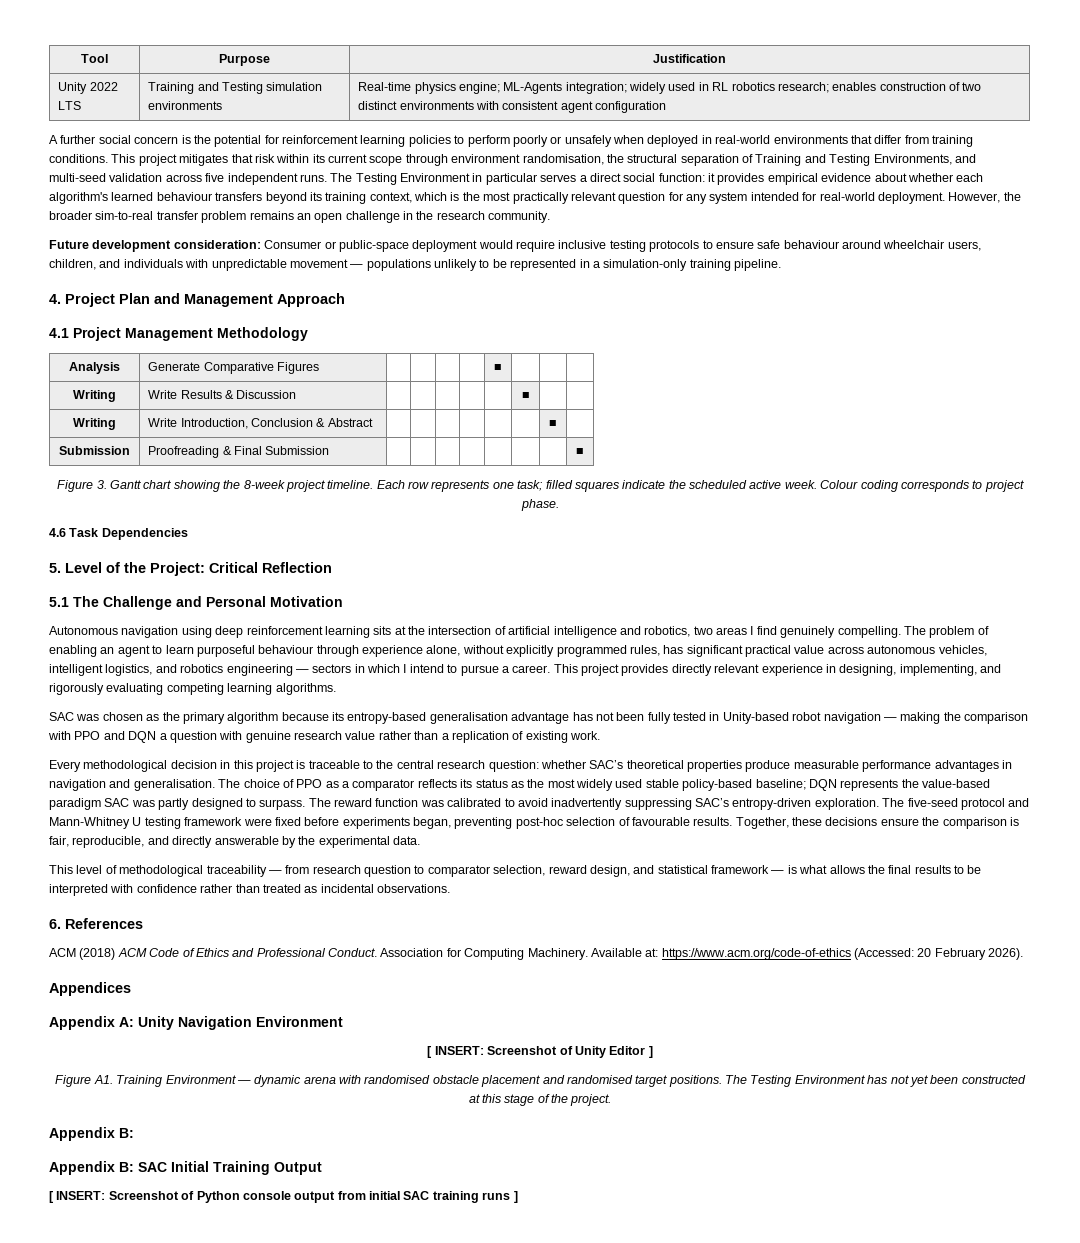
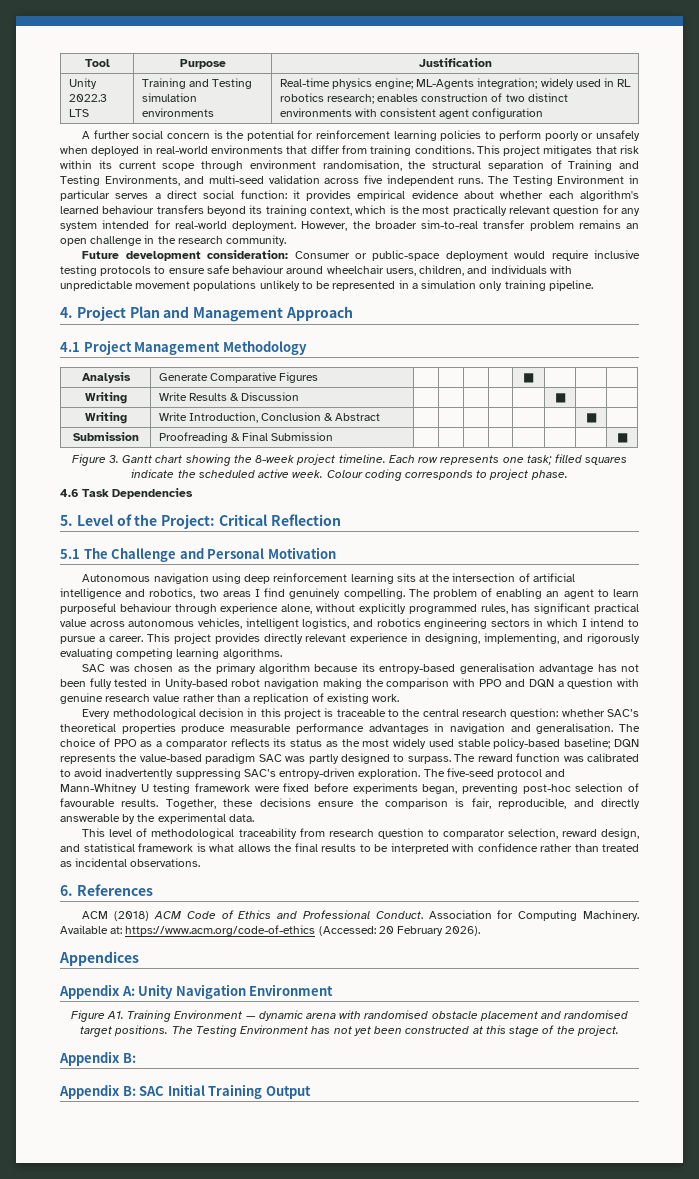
- Unity 2022 LTS | Training and Testing simulation environments | Real-time physics engine; ML-Agents integration; widely used in RL robotics research; enables construction of two distinct environments with consistent agent configuration
+ Unity 2022.3 LTS | Training and Testing simulation environments | Real-time physics engine; ML-Agents integration; widely used in RL robotics research; enables construction of two distinct environments with consistent agent configuration
- Future development consideration: Consumer or public-space deployment would require inclusive testing protocols to ensure safe behaviour around wheelchair users, children, and individuals with unpredictable movement — populations unlikely to be represented in a simulation-only training pipeline.
+ Future development consideration: Consumer or public-space deployment would require inclusive testing protocols to ensure safe behaviour around wheelchair users, children, and individuals with unpredictable movement populations unlikely to be represented in a simulation only training pipeline.
- The problem of enabling an agent to learn purposeful behaviour through experience alone, without explicitly programmed rules, has significant practical value across autonomous vehicles, intelligent logistics, and robotics engineering — sectors in which I intend to pursue a career.
+ The problem of enabling an agent to learn purposeful behaviour through experience alone, without explicitly programmed rules, has significant practical value across autonomous vehicles, intelligent logistics, and robotics engineering sectors in which I intend to pursue a career.
- SAC was chosen as the primary algorithm because its entropy-based generalisation advantage has not been fully tested in Unity-based robot navigation — making the comparison with PPO and DQN a question with genuine research value rather than a replication of existing work.
+ SAC was chosen as the primary algorithm because its entropy-based generalisation advantage has not been fully tested in Unity-based robot navigation making the comparison with PPO and DQN a question with genuine research value rather than a replication of existing work.
- This level of methodological traceability — from research question to comparator selection, reward design, and statistical framework — is what allows the final results to be interpreted with confidence rather than treated as incidental observations.
+ This level of methodological traceability from research question to comparator selection, reward design, and statistical framework is what allows the final results to be interpreted with confidence rather than treated as incidental observations.
- [ INSERT: Screenshot of Unity Editor ]
- [ INSERT: Screenshot of Python console output from initial SAC training runs ]

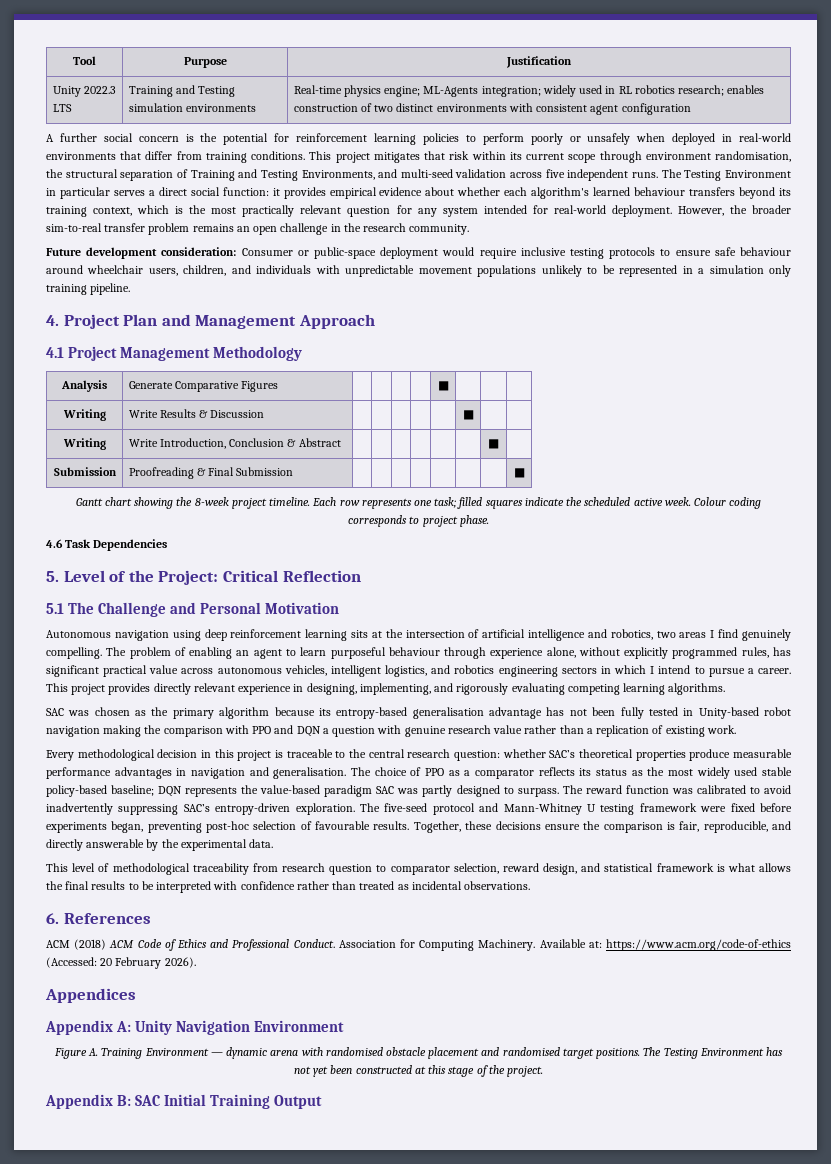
- Figure 3. Gantt chart showing the 8-week project timeline.
+ Gantt chart showing the 8-week project timeline.
- Figure A1. Training Environment — dynamic arena with randomised obstacle placement and randomised target positions.
+ Figure A. Training Environment — dynamic arena with randomised obstacle placement and randomised target positions.
  The Testing Environment has not yet been constructed at this stage of the project.
- Appendix B:

